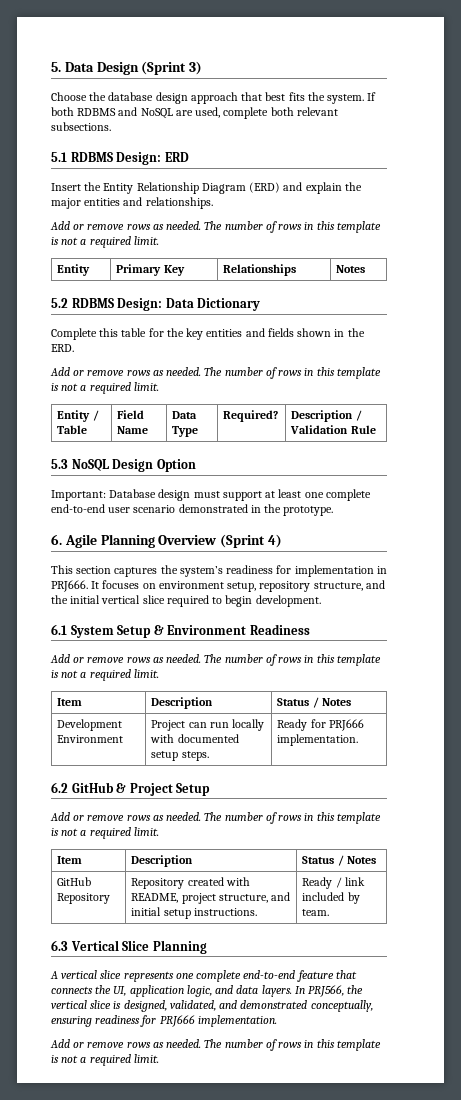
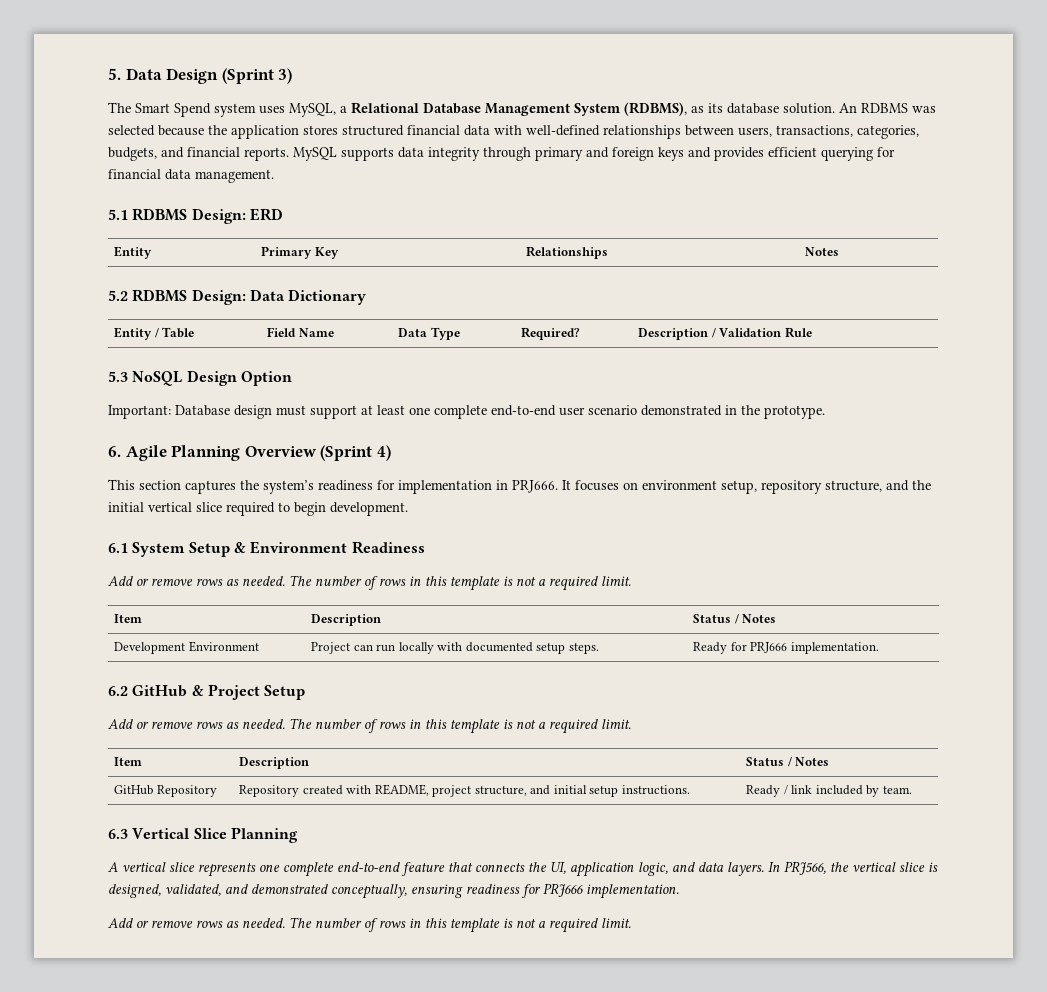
- Choose the database design approach that best fits the system. If both RDBMS and NoSQL are used, complete both relevant subsections.
+ The Smart Spend system uses MySQL, a Relational Database Management System (RDBMS), as its database solution. An RDBMS was selected because the application stores structured financial data with well-defined relationships between users, transactions, categories, budgets, and financial reports. MySQL supports data integrity through primary and foreign keys and provides efficient querying for financial data management.
  5.1 RDBMS Design: ERD
- Insert the Entity Relationship Diagram (ERD) and explain the major entities and relationships.
- Add or remove rows as needed. The number of rows in this template is not a required limit.
- Complete this table for the key entities and fields shown in the ERD.
- Add or remove rows as needed. The number of rows in this template is not a required limit.

